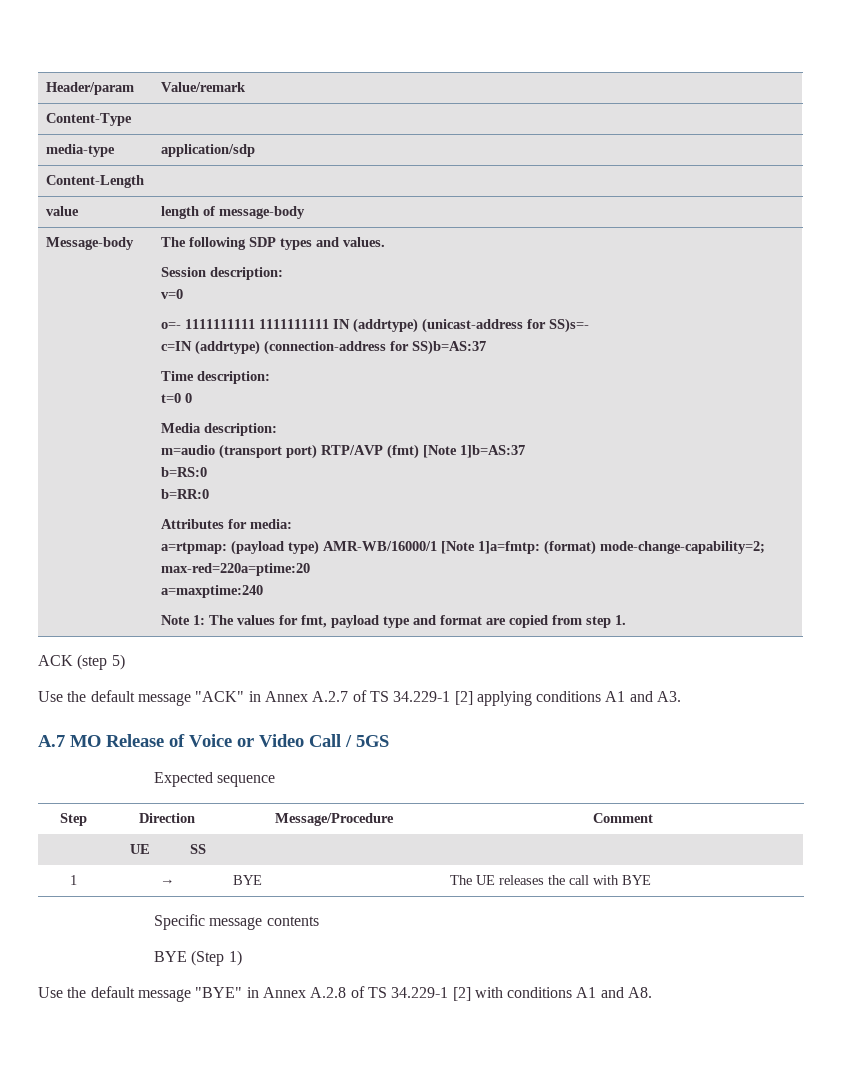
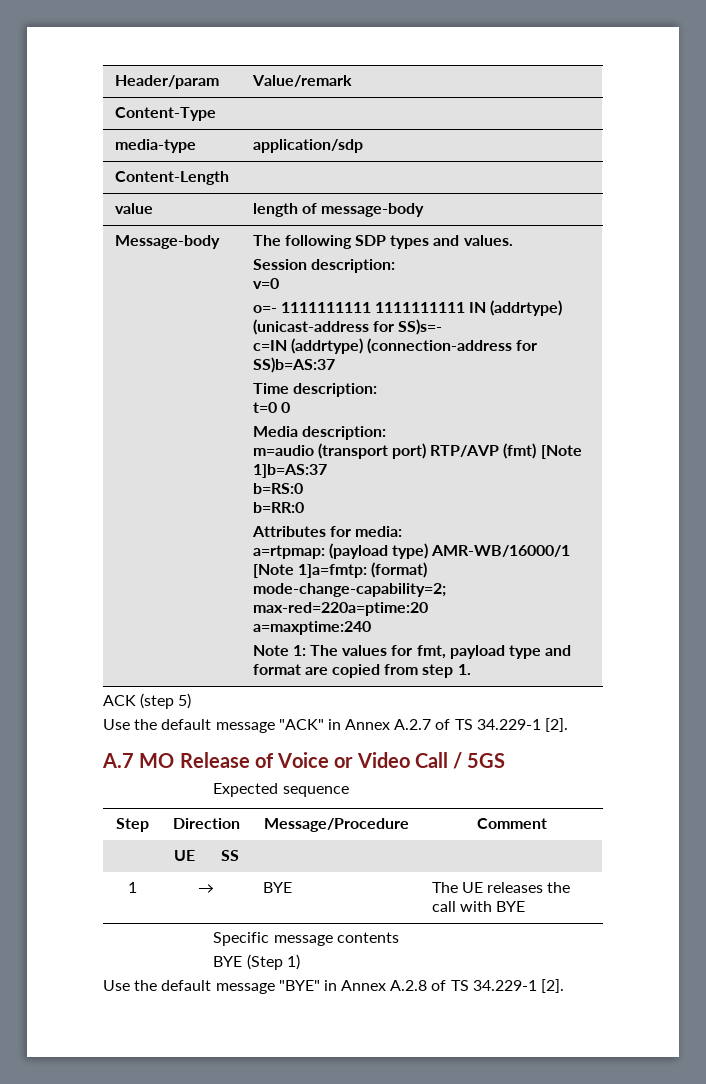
- Use the default message "ACK" in Annex A.2.7 of TS 34.229-1 [2] applying conditions A1 and A3.
+ Use the default message "ACK" in Annex A.2.7 of TS 34.229-1 [2].
- Use the default message "BYE" in Annex A.2.8 of TS 34.229-1 [2] with conditions A1 and A8.
+ Use the default message "BYE" in Annex A.2.8 of TS 34.229-1 [2].

